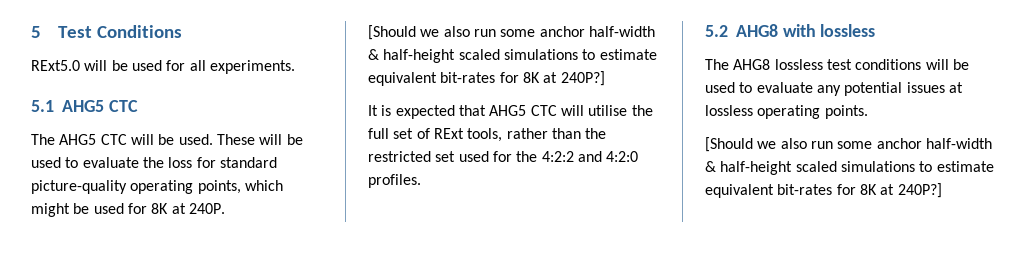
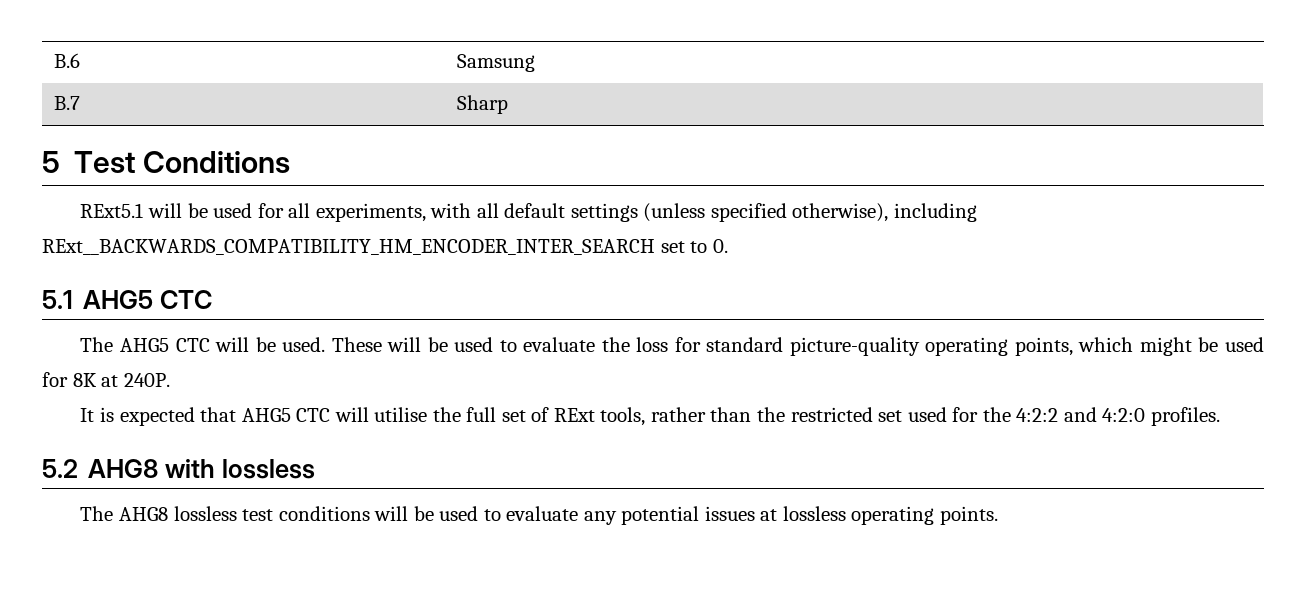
+ B.6 | Samsung
+ B.7 | Sharp
- RExt5.0 will be used for all experiments.
+ RExt5.1 will be used for all experiments, with all default settings (unless specified otherwise), including RExt__BACKWARDS_COMPATIBILITY_HM_ENCODER_INTER_SEARCH set to 0.
  These will be used to evaluate the loss for standard picture-quality operating points, which might be used for 8K at 240P.
- [Should we also run some anchor half-width & half-height scaled simulations to estimate equivalent bit-rates for 8K at 240P?]
  The AHG8 lossless test conditions will be used to evaluate any potential issues at lossless operating points.
- [Should we also run some anchor half-width & half-height scaled simulations to estimate equivalent bit-rates for 8K at 240P?]

